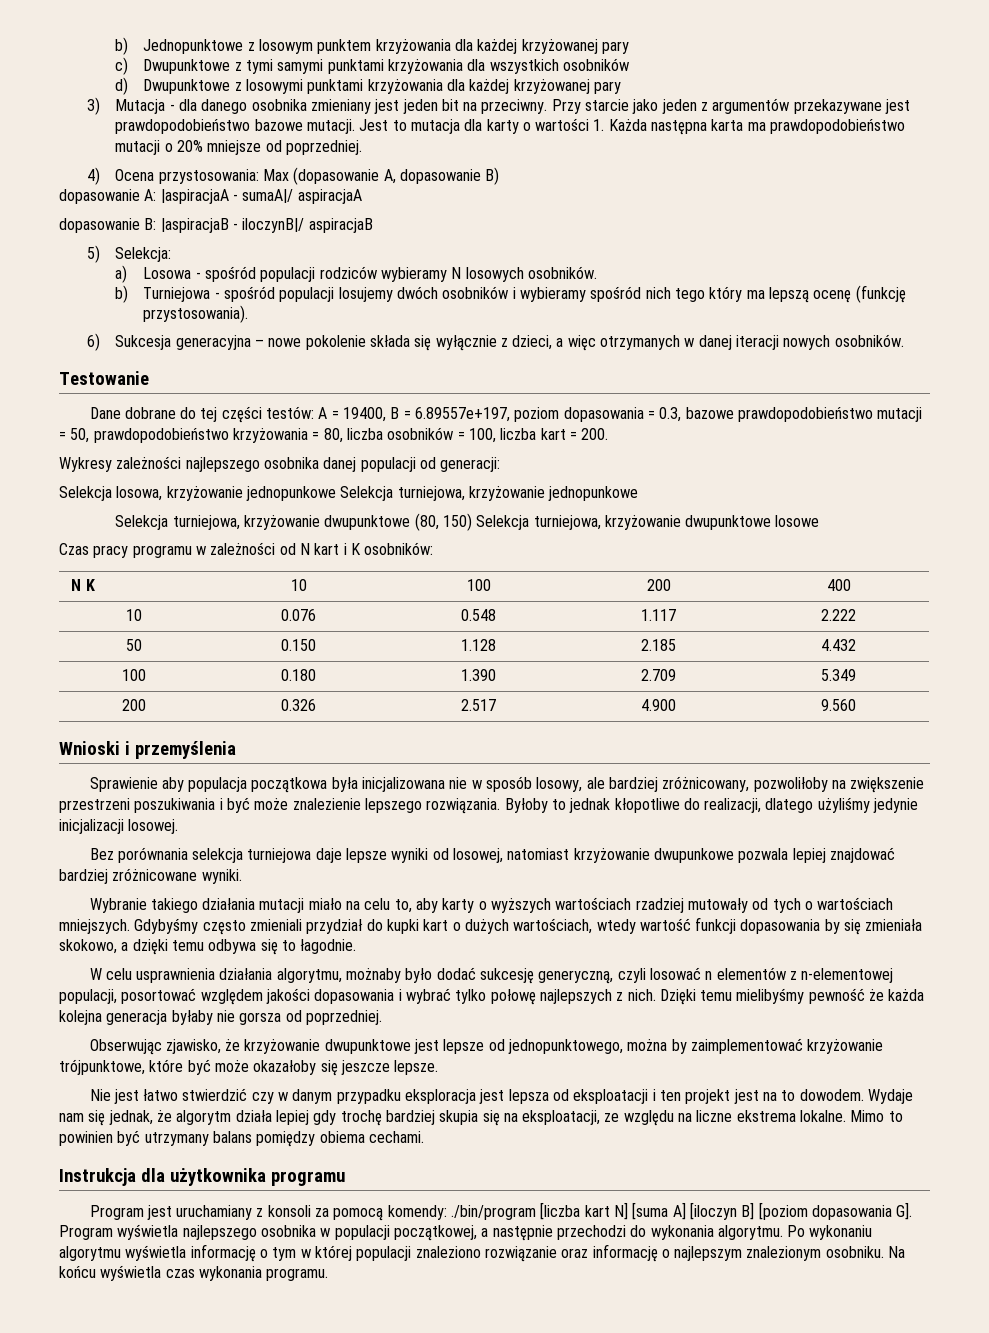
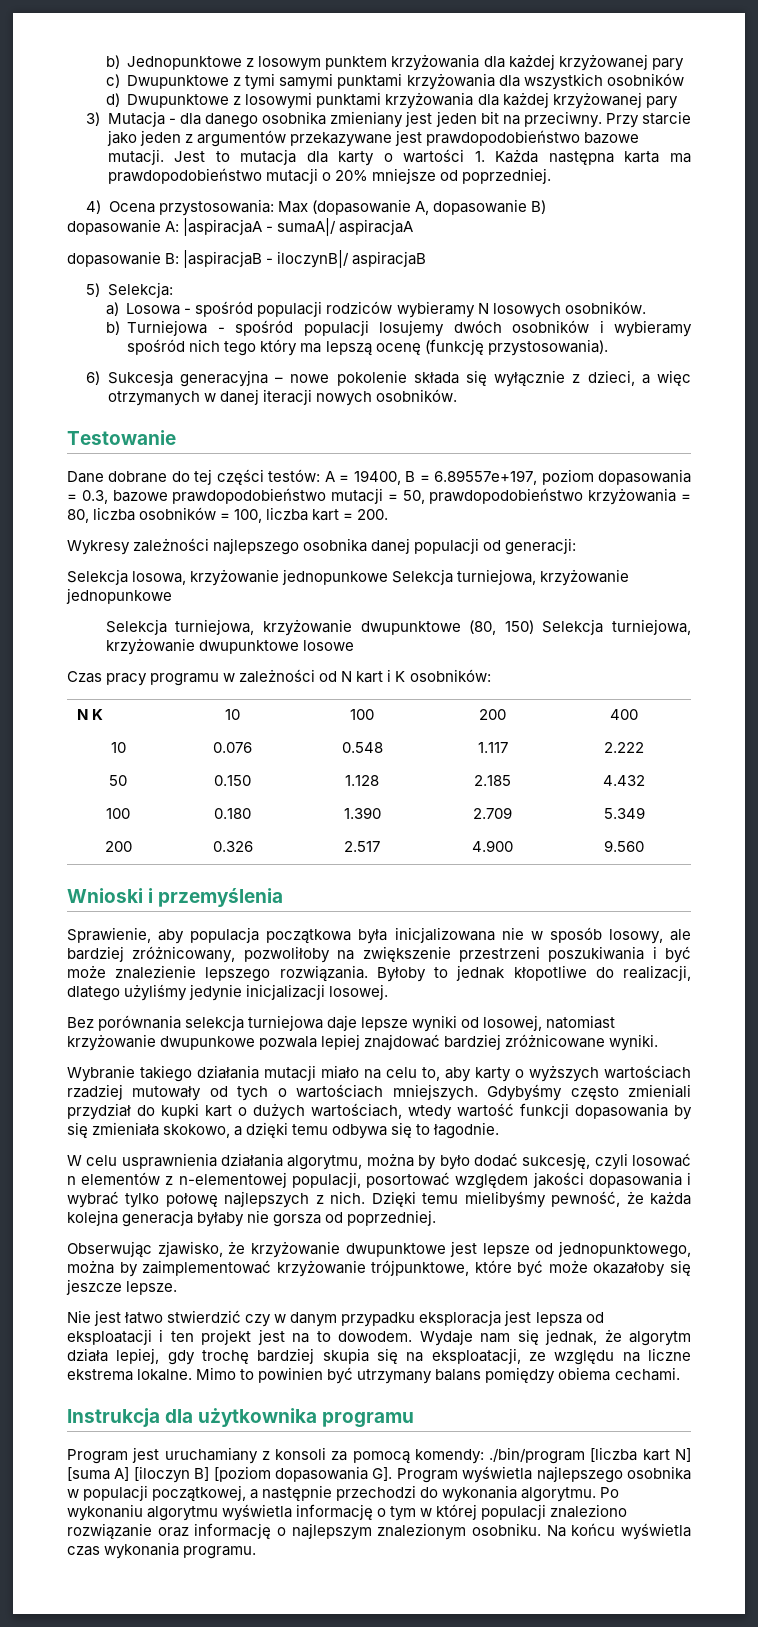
- Sprawienie aby populacja początkowa była inicjalizowana nie w sposób losowy, ale bardziej zróżnicowany, pozwoliłoby na zwiększenie przestrzeni poszukiwania i być może znalezienie lepszego rozwiązania.
+ Sprawienie, aby populacja początkowa była inicjalizowana nie w sposób losowy, ale bardziej zróżnicowany, pozwoliłoby na zwiększenie przestrzeni poszukiwania i być może znalezienie lepszego rozwiązania.
- W celu usprawnienia działania algorytmu, możnaby było dodać sukcesję generyczną, czyli losować n elementów z n-elementowej populacji, posortować względem jakości dopasowania i wybrać tylko połowę najlepszych z nich.
+ W celu usprawnienia działania algorytmu, można by było dodać sukcesję, czyli losować n elementów z n-elementowej populacji, posortować względem jakości dopasowania i wybrać tylko połowę najlepszych z nich.
- Dzięki temu mielibyśmy pewność że każda kolejna generacja byłaby nie gorsza od poprzedniej.
+ Dzięki temu mielibyśmy pewność, że każda kolejna generacja byłaby nie gorsza od poprzedniej.
- Wydaje nam się jednak, że algorytm działa lepiej gdy trochę bardziej skupia się na eksploatacji, ze względu na liczne ekstrema lokalne.
+ Wydaje nam się jednak, że algorytm działa lepiej, gdy trochę bardziej skupia się na eksploatacji, ze względu na liczne ekstrema lokalne.

